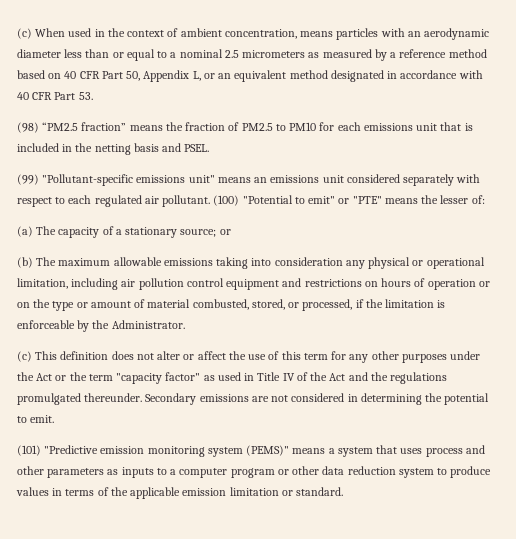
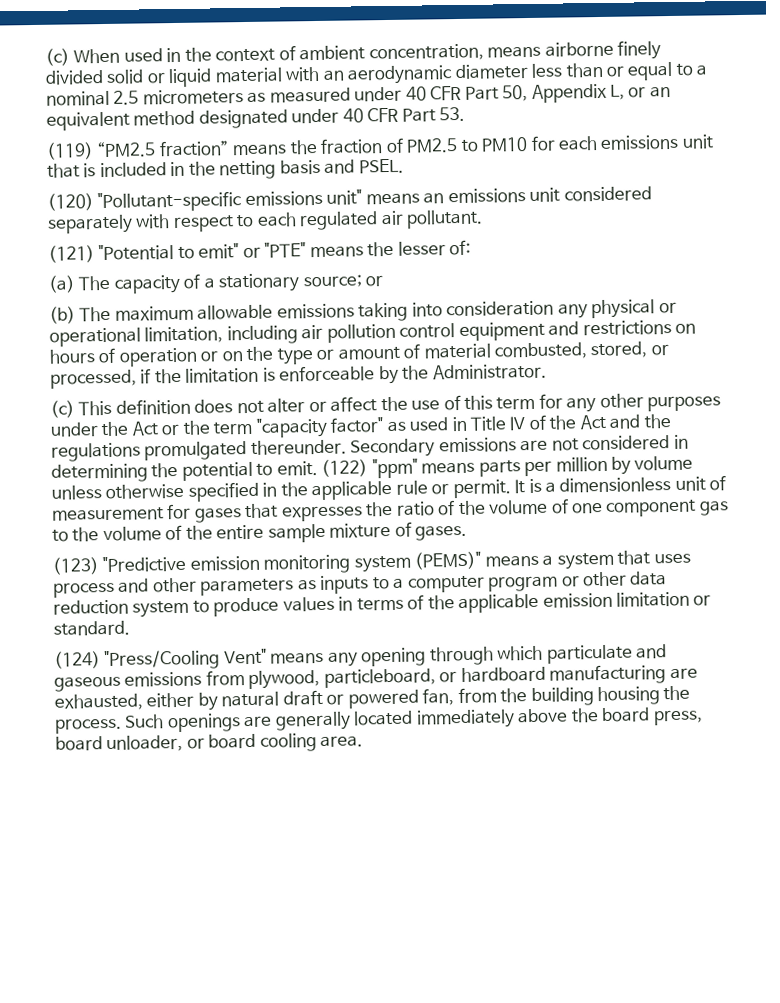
- (c) When used in the context of ambient concentration, means particles with an aerodynamic diameter less than or equal to a nominal 2.5 micrometers as measured by a reference method based on 40 CFR Part 50, Appendix L, or an equivalent method designated in accordance with 40 CFR Part 53.
+ (c) When used in the context of ambient concentration, means airborne finely divided solid or liquid material with an aerodynamic diameter less than or equal to a nominal 2.5 micrometers as measured under 40 CFR Part 50, Appendix L, or an equivalent method designated under 40 CFR Part 53.
- (98) “PM2.5 fraction” means the fraction of PM2.5 to PM10 for each emissions unit that is included in the netting basis and PSEL.
+ (119) “PM2.5 fraction” means the fraction of PM2.5 to PM10 for each emissions unit that is included in the netting basis and PSEL.
- (99) "Pollutant-specific emissions unit" means an emissions unit considered separately with respect to each regulated air pollutant. (100) "Potential to emit" or "PTE" means the lesser of:
+ (120) "Pollutant-specific emissions unit" means an emissions unit considered separately with respect to each regulated air pollutant.
+ (121) "Potential to emit" or "PTE" means the lesser of:
- Secondary emissions are not considered in determining the potential to emit.
- (101) "Predictive emission monitoring system (PEMS)" means a system that uses process and other parameters as inputs to a computer program or other data reduction system to produce values in terms of the applicable emission limitation or standard.
+ Secondary emissions are not considered in determining the potential to emit. (122) "ppm" means parts per million by volume unless otherwise specified in the applicable rule or permit. It is a dimensionless unit of measurement for gases that expresses the ratio of the volume of one component gas to the volume of the entire sample mixture of gases.
+ (123) "Predictive emission monitoring system (PEMS)" means a system that uses process and other parameters as inputs to a computer program or other data reduction system to produce values in terms of the applicable emission limitation or standard.
+ (124) "Press/Cooling Vent" means any opening through which particulate and gaseous emissions from plywood, particleboard, or hardboard manufacturing are exhausted, either by natural draft or powered fan, from the building housing the process. Such openings are generally located immediately above the board press, board unloader, or board cooling area.

